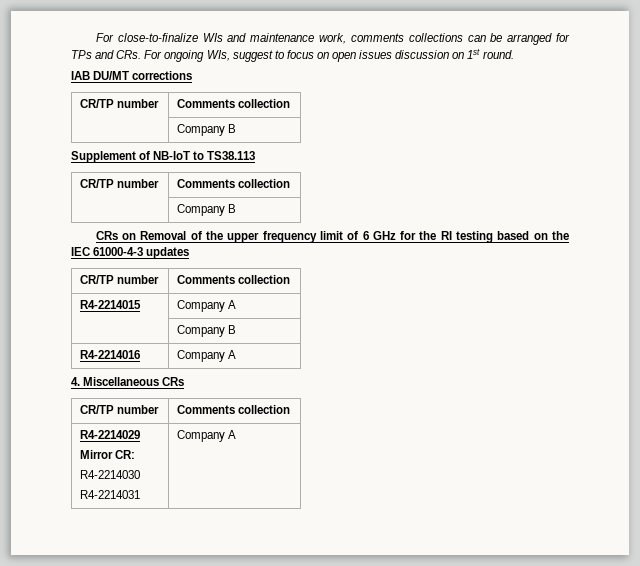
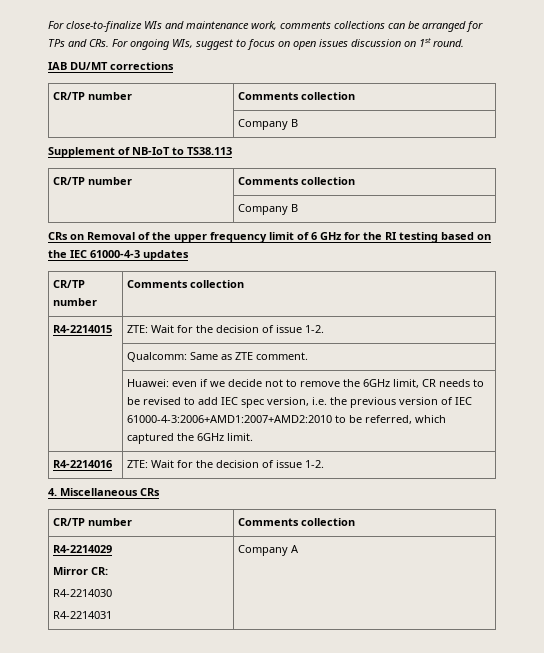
- R4-2214015 | Company A
- | Company B
- R4-2214016 | Company A
+ R4-2214015 | ZTE: Wait for the decision of issue 1-2.
+ | Qualcomm: Same as ZTE comment.
+ | Huawei: even if we decide not to remove the 6GHz limit, CR needs to be revised to add IEC spec version, i.e. the previous version of IEC 61000-4-3:2006+AMD1:2007+AMD2:2010 to be referred, which captured the 6GHz limit.
+ R4-2214016 | ZTE: Wait for the decision of issue 1-2.

